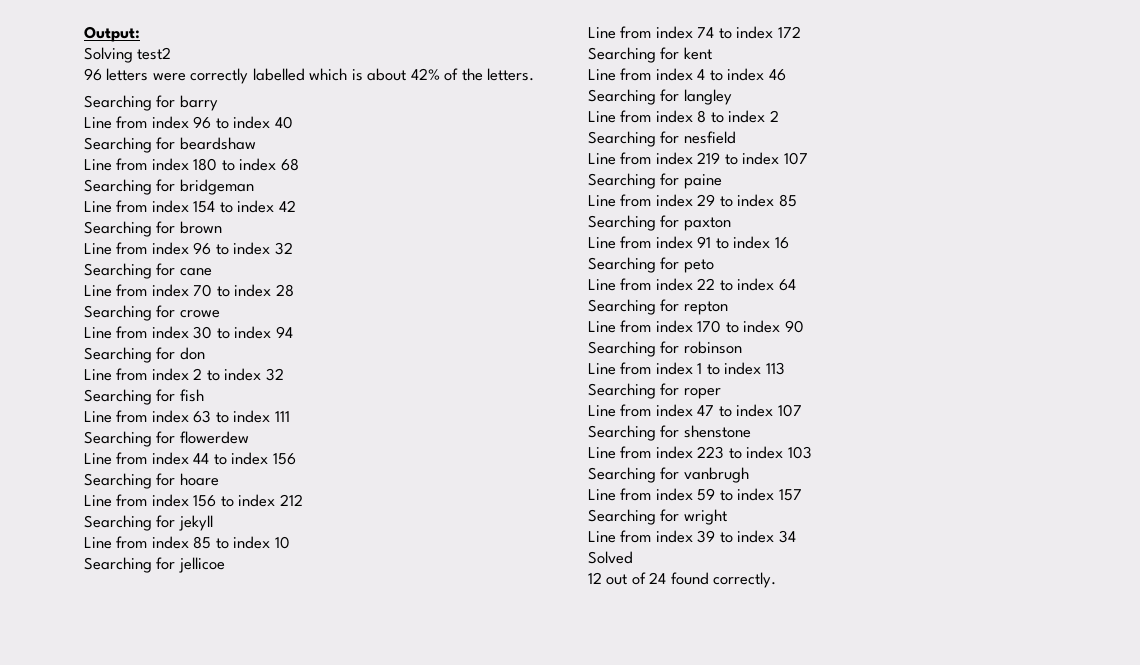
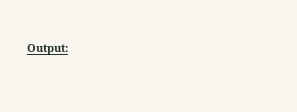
- Solving test2
- 96 letters were correctly labelled which is about 42% of the letters.
- Searching for barry
- Line from index 96 to index 40
- Searching for beardshaw
- Line from index 180 to index 68
- Searching for bridgeman
- Line from index 154 to index 42
- Searching for brown
- Line from index 96 to index 32
- Searching for cane
- Line from index 70 to index 28
- Searching for crowe
- Line from index 30 to index 94
- Searching for don
- Line from index 2 to index 32
- Searching for fish
- Line from index 63 to index 111
- Searching for flowerdew
- Line from index 44 to index 156
- Searching for hoare
- Line from index 156 to index 212
- Searching for jekyll
- Line from index 85 to index 10
- Searching for jellicoe
- Line from index 74 to index 172
- Searching for kent
- Line from index 4 to index 46
- Searching for langley
- Line from index 8 to index 2
- Searching for nesfield
- Line from index 219 to index 107
- Searching for paine
- Line from index 29 to index 85
- Searching for paxton
- Line from index 91 to index 16
- Searching for peto
- Line from index 22 to index 64
- Searching for repton
- Line from index 170 to index 90
- Searching for robinson
- Line from index 1 to index 113
- Searching for roper
- Line from index 47 to index 107
- Searching for shenstone
- Line from index 223 to index 103
- Searching for vanbrugh
- Line from index 59 to index 157
- Searching for wright
- Line from index 39 to index 34
- Solved
- 12 out of 24 found correctly.

